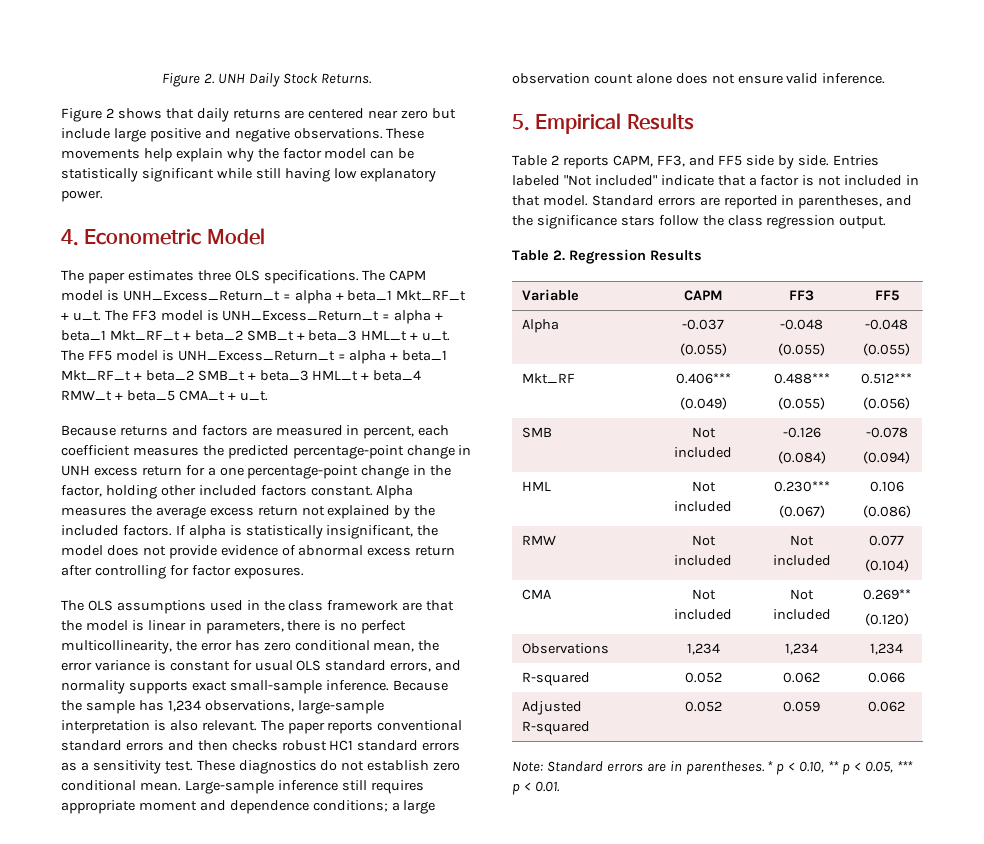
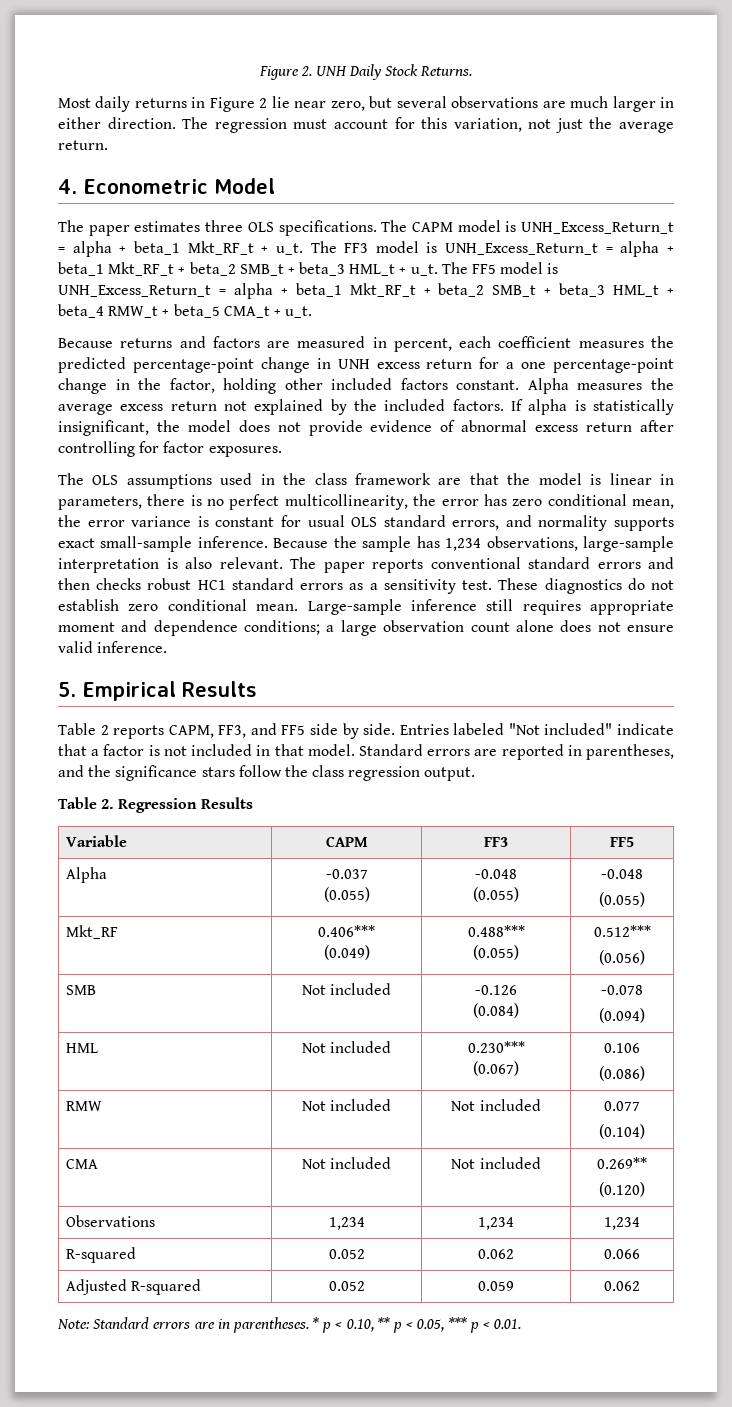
- Figure 2 shows that daily returns are centered near zero but include large positive and negative observations. These movements help explain why the factor model can be statistically significant while still having low explanatory power.
+ Most daily returns in Figure 2 lie near zero, but several observations are much larger in either direction. The regression must account for this variation, not just the average return.

